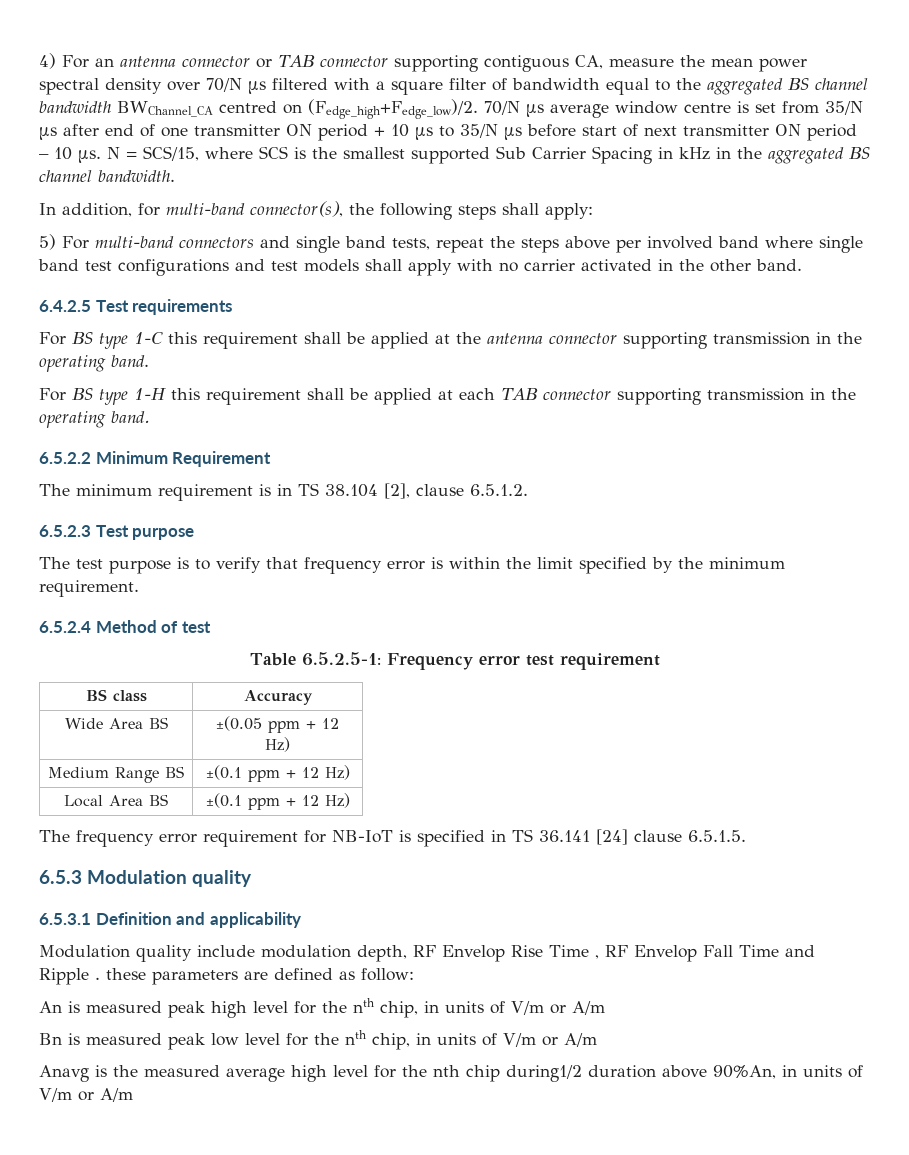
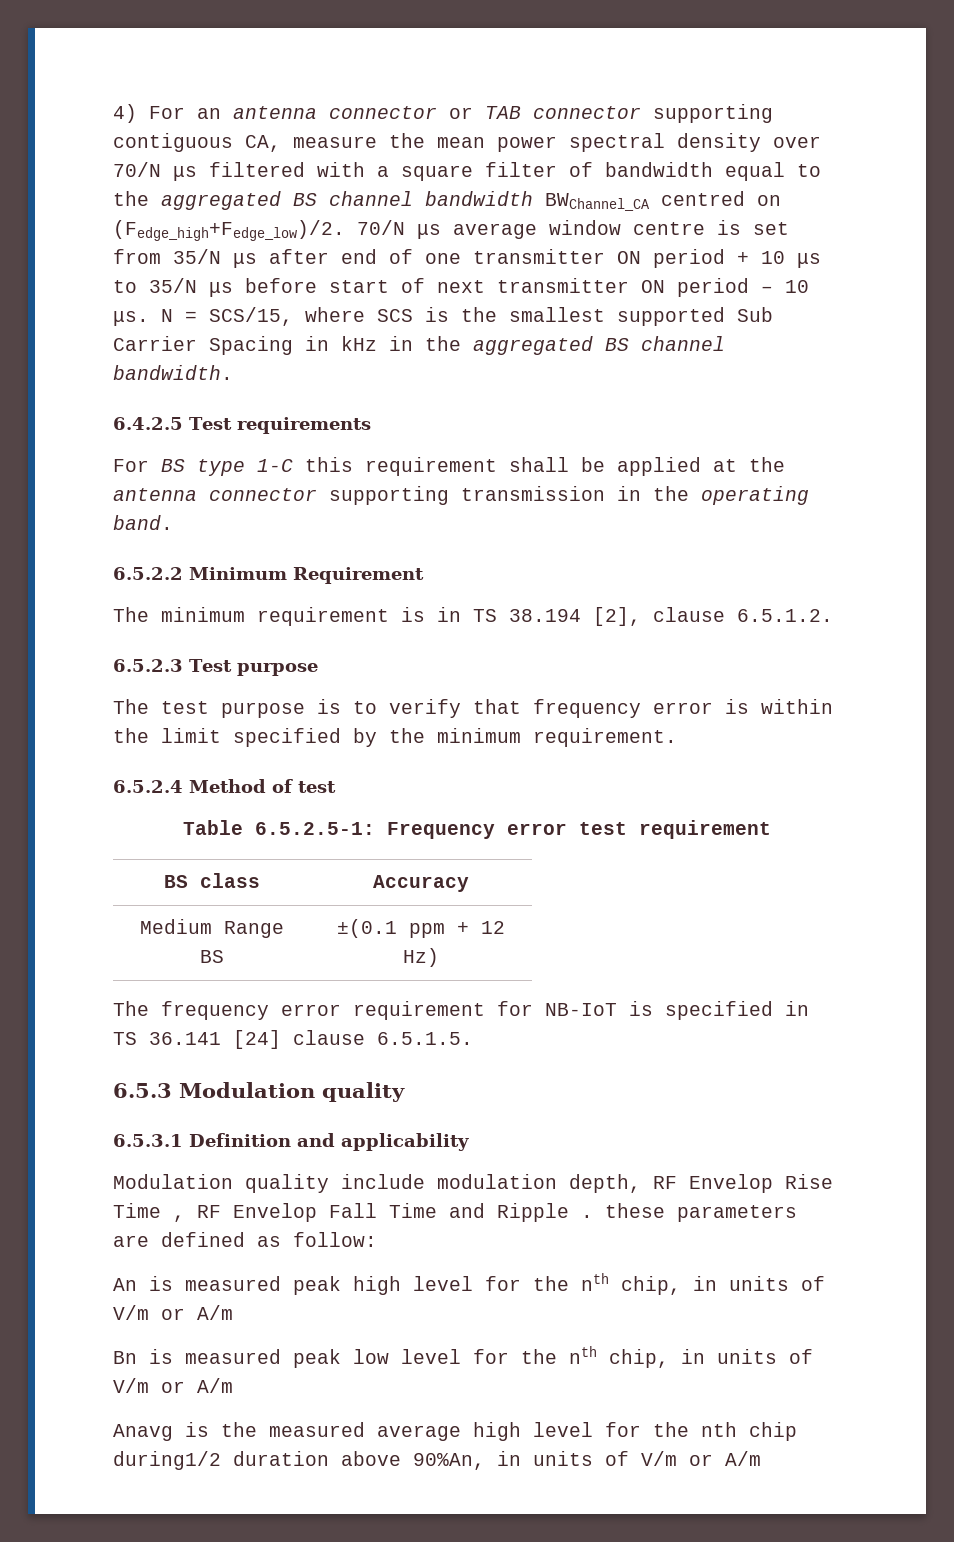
- In addition, for multi-band connector(s), the following steps shall apply:
- 5) For multi-band connectors and single band tests, repeat the steps above per involved band where single band test configurations and test models shall apply with no carrier activated in the other band.
- For BS type 1-H this requirement shall be applied at each TAB connector supporting transmission in the operating band.
- The minimum requirement is in TS 38.104 [2], clause 6.5.1.2.
+ The minimum requirement is in TS 38.194 [2], clause 6.5.1.2.
- Wide Area BS | ±(0.05 ppm + 12 Hz)
- Local Area BS | ±(0.1 ppm + 12 Hz)

